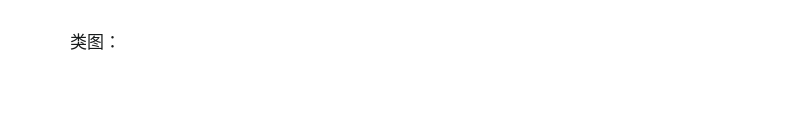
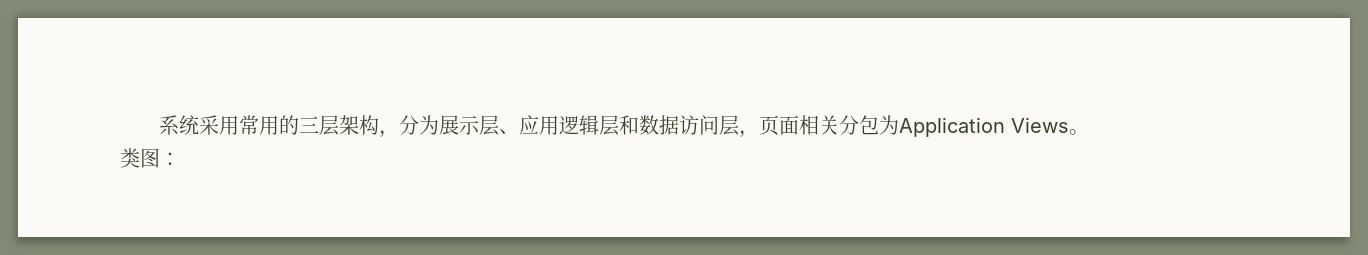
+ 系统采用常用的三层架构，分为展示层、应用逻辑层和数据访问层，页面相关分包为Application Views。

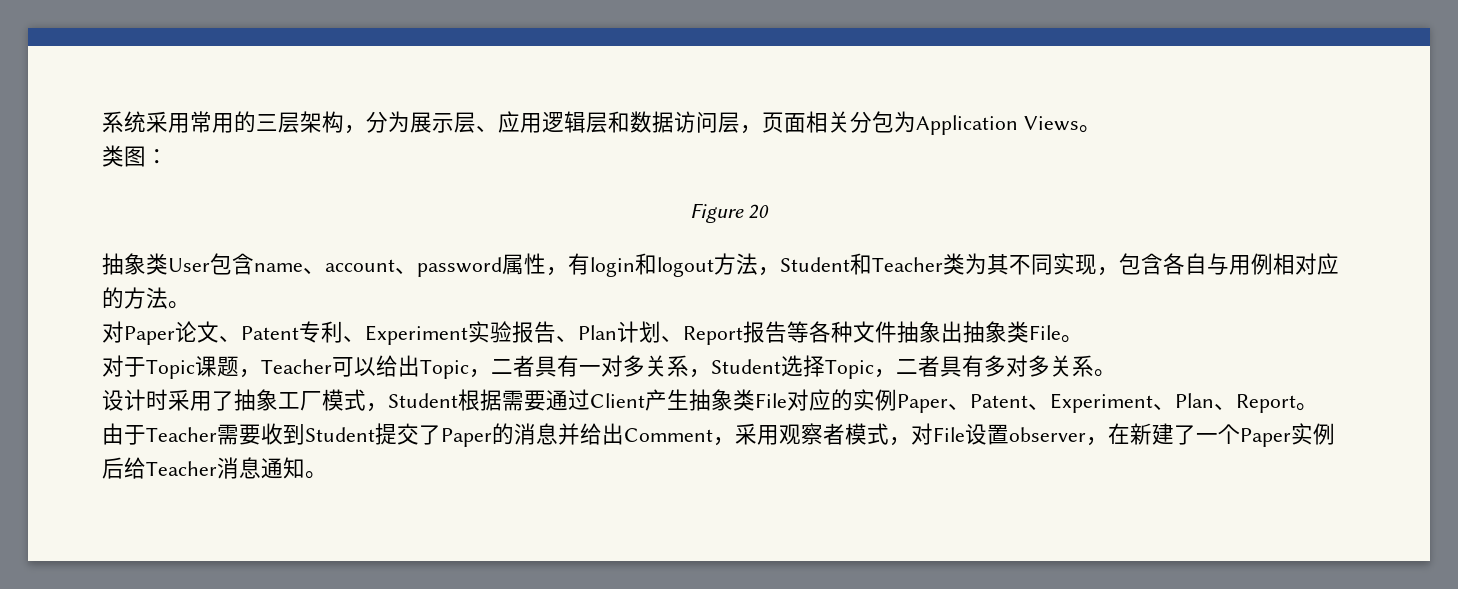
+ Figure 20
+ 抽象类User包含name、account、password属性，有login和logout方法，Student和Teacher类为其不同实现，包含各自与用例相对应的方法。
+ 对Paper论文、Patent专利、Experiment实验报告、Plan计划、Report报告等各种文件抽象出抽象类File。
+ 对于Topic课题，Teacher可以给出Topic，二者具有一对多关系，Student选择Topic，二者具有多对多关系。
+ 设计时采用了抽象工厂模式，Student根据需要通过Client产生抽象类File对应的实例Paper、Patent、Experiment、Plan、Report。
+ 由于Teacher需要收到Student提交了Paper的消息并给出Comment，采用观察者模式，对File设置observer，在新建了一个Paper实例后给Teacher消息通知。

